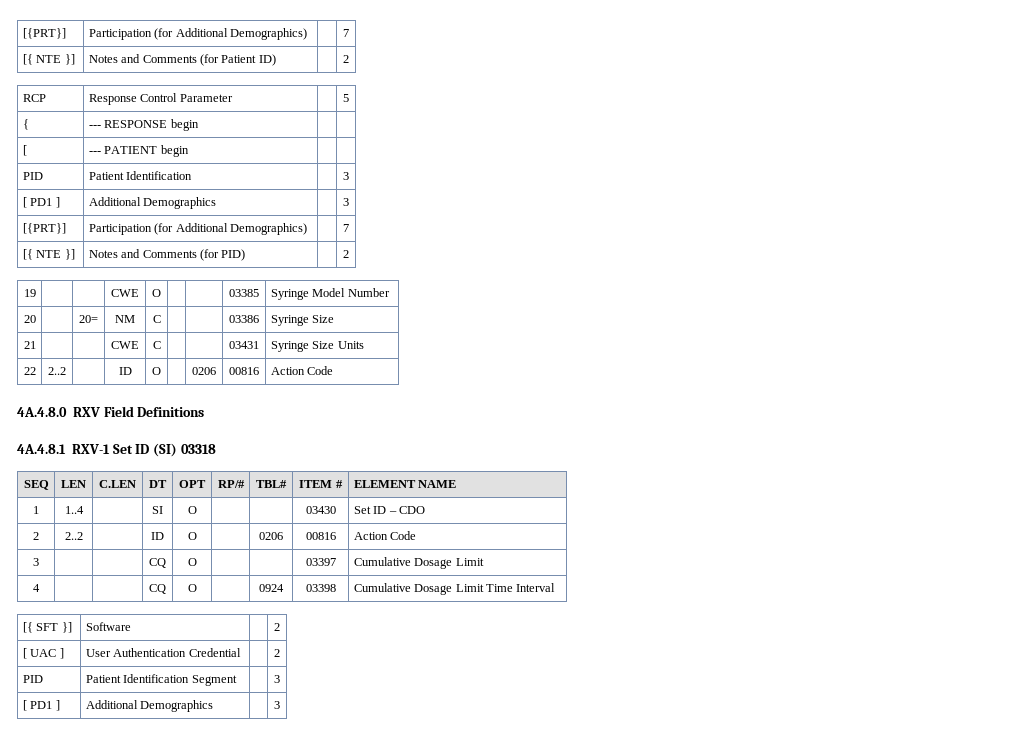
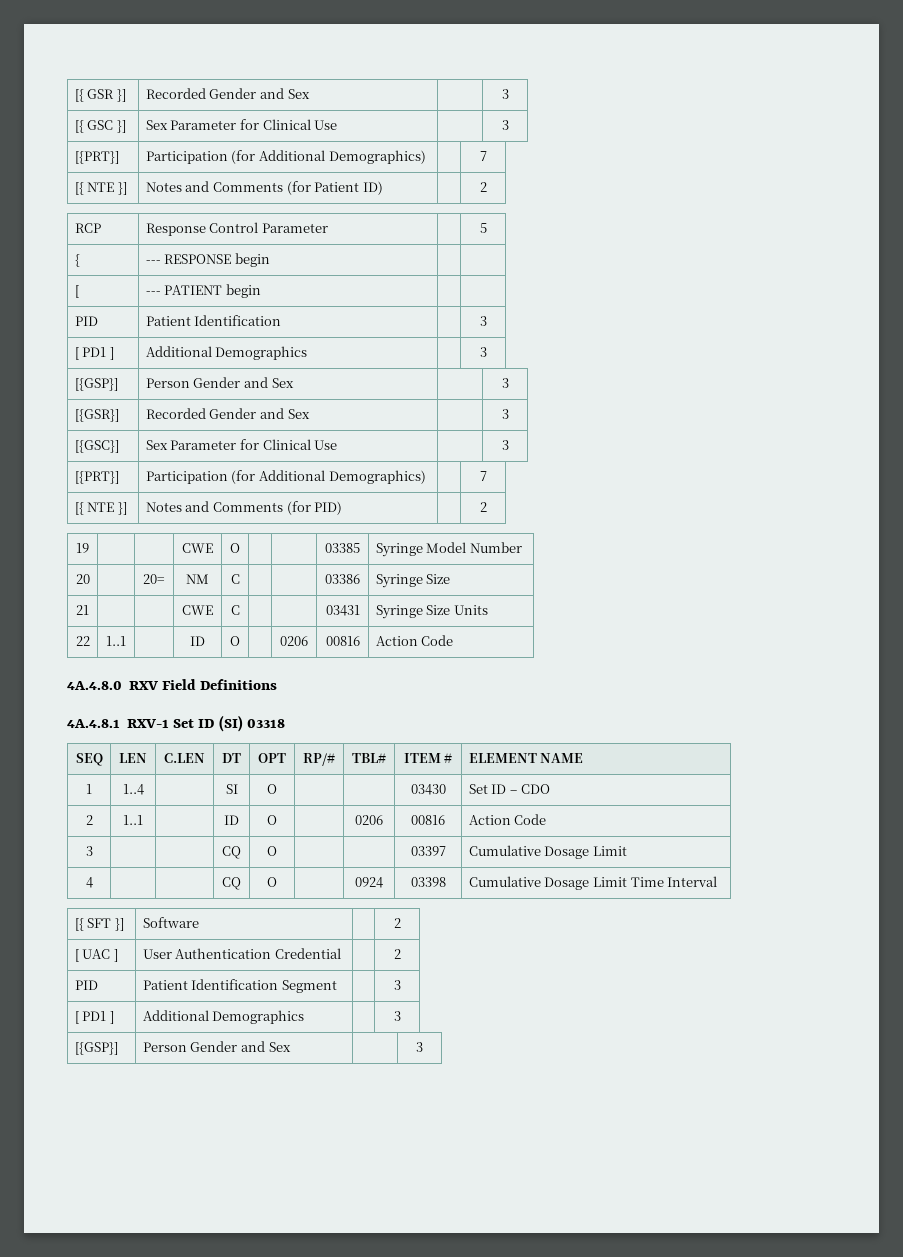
+ [{ GSR }] | Recorded Gender and Sex | | 3
+ [{ GSC }] | Sex Parameter for Clinical Use | | 3
  PID | Patient Identification | | 3
  [ PD1 ] | Additional Demographics | | 3
+ [{GSP}] | Person Gender and Sex | | 3
+ [{GSR}] | Recorded Gender and Sex | | 3
+ [{GSC}] | Sex Parameter for Clinical Use | | 3
- 22 | 2..2 | | ID | O | | 0206 | 00816 | Action Code
+ 22 | 1..1 | | ID | O | | 0206 | 00816 | Action Code
- 2 | 2..2 | | ID | O | | 0206 | 00816 | Action Code
+ 2 | 1..1 | | ID | O | | 0206 | 00816 | Action Code
  PID | Patient Identification Segment | | 3
  [ PD1 ] | Additional Demographics | | 3
+ [{GSP}] | Person Gender and Sex | | 3

